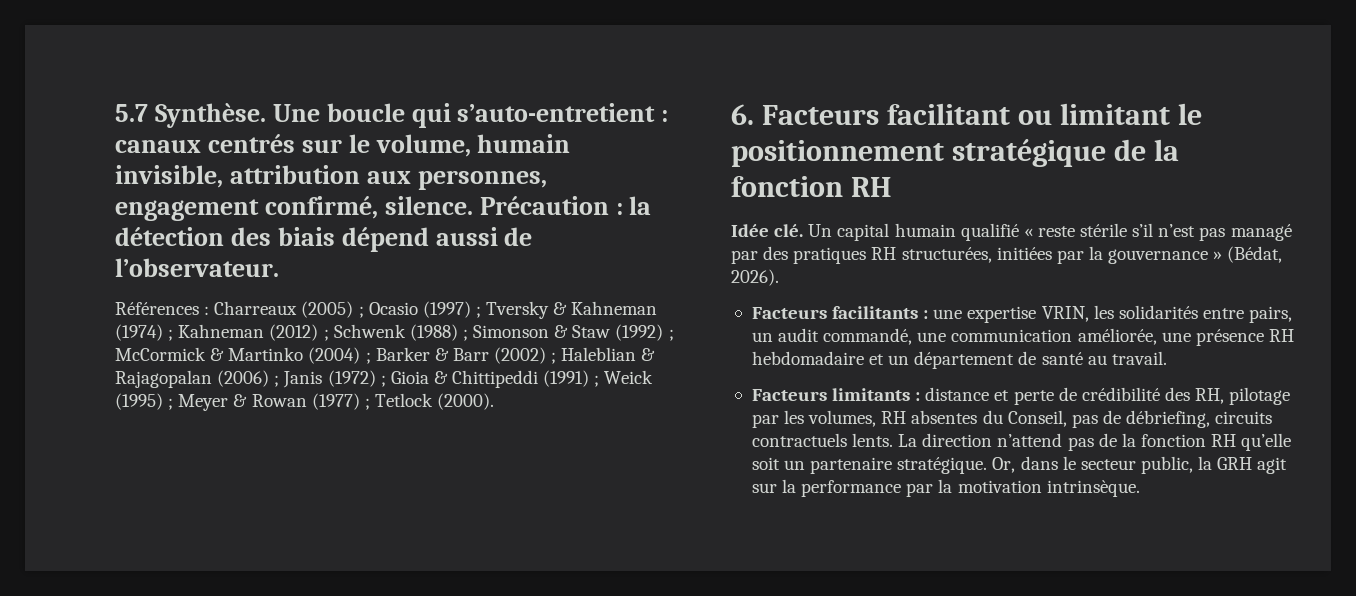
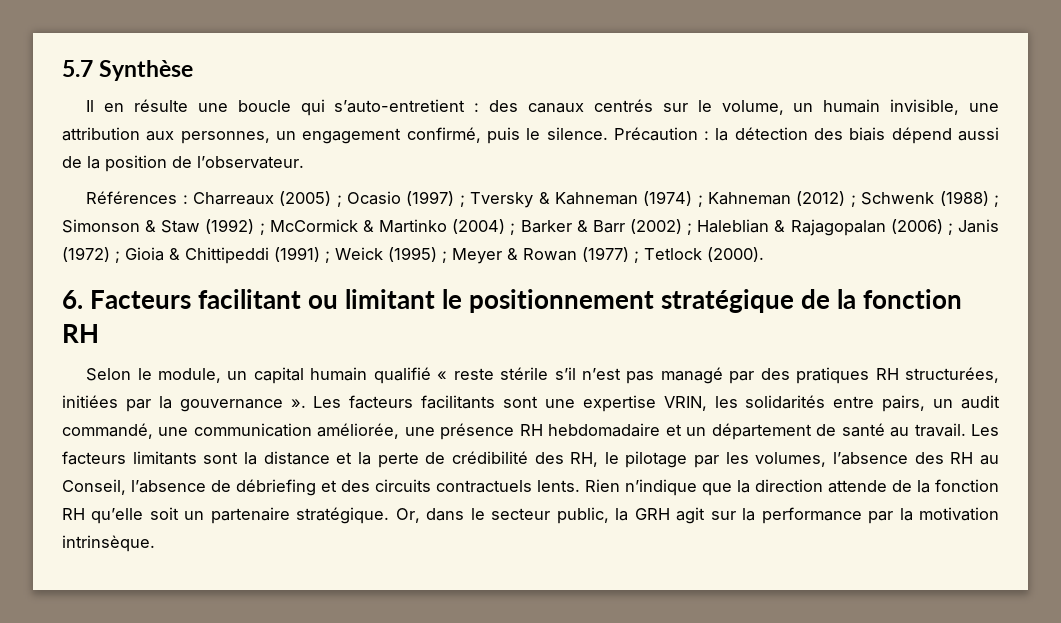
- 5.7 Synthèse. Une boucle qui s’auto-entretient : canaux centrés sur le volume, humain invisible, attribution aux personnes, engagement confirmé, silence.
+ 5.7 Synthèse
+ Il en résulte une boucle qui s’auto-entretient : des canaux centrés sur le volume, un humain invisible, une attribution aux personnes, un engagement confirmé, puis le silence.
- Précaution : la détection des biais dépend aussi de l’observateur.
+ Précaution : la détection des biais dépend aussi de la position de l’observateur.
- Idée clé. Un capital humain qualifié « reste stérile s’il n’est pas managé par des pratiques RH structurées, initiées par la gouvernance » (Bédat, 2026).
- Facteurs facilitants : une expertise VRIN, les solidarités entre pairs, un audit commandé, une communication améliorée, une présence RH hebdomadaire et un département de santé au travail.
- Facteurs limitants : distance et perte de crédibilité des RH, pilotage par les volumes, RH absentes du Conseil, pas de débriefing, circuits contractuels lents. La direction n’attend pas de la fonction RH qu’elle soit un partenaire stratégique.
+ Selon le module, un capital humain qualifié « reste stérile s’il n’est pas managé par des pratiques RH structurées, initiées par la gouvernance ». Les facteurs facilitants sont une expertise VRIN, les solidarités entre pairs, un audit commandé, une communication améliorée, une présence RH hebdomadaire et un département de santé au travail. Les facteurs limitants sont la distance et la perte de crédibilité des RH, le pilotage par les volumes, l’absence des RH au Conseil, l’absence de débriefing et des circuits contractuels lents. Rien n’indique que la direction attende de la fonction RH qu’elle soit un partenaire stratégique.

